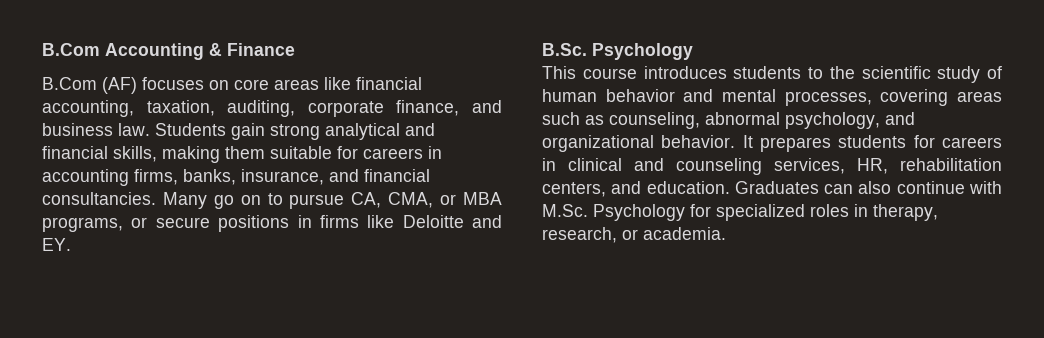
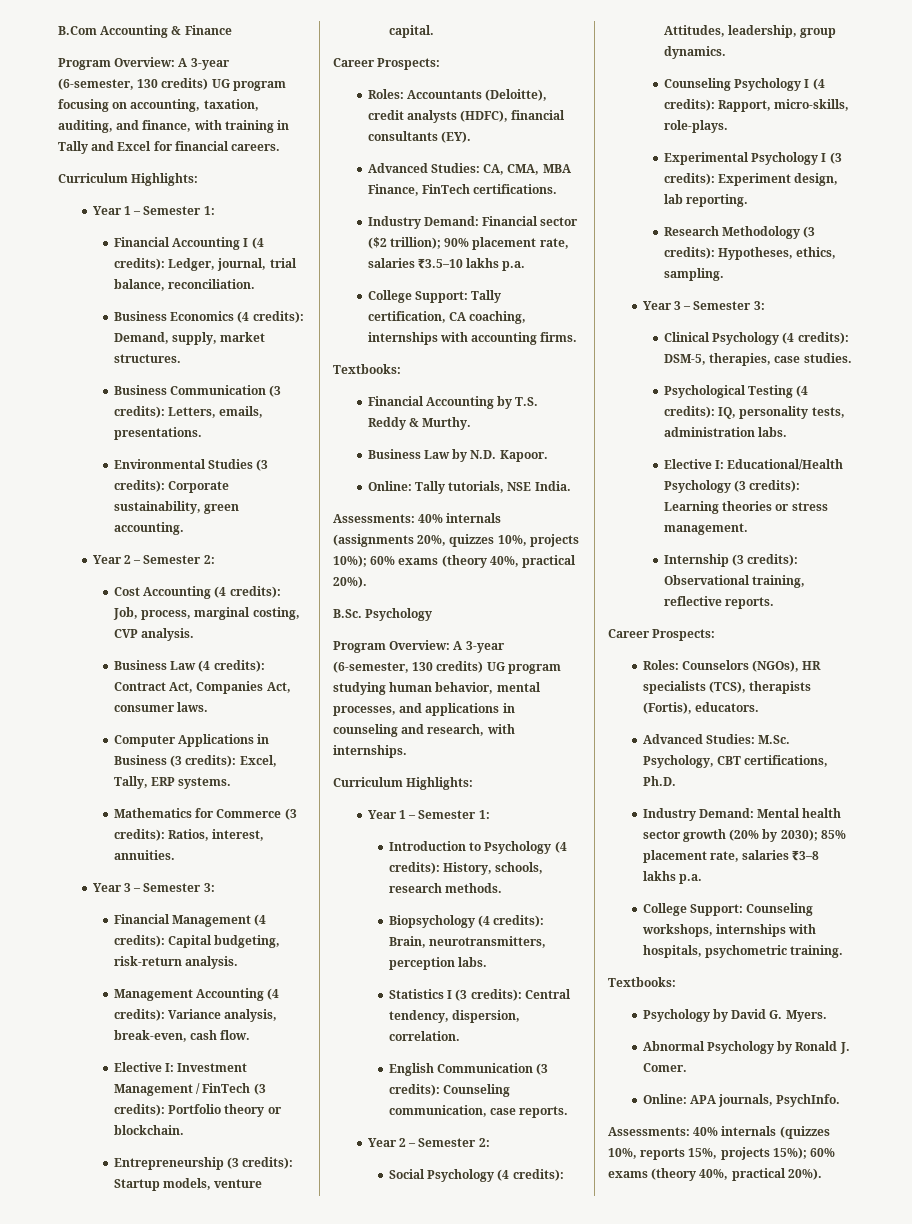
- B.Com (AF) focuses on core areas like financial accounting, taxation, auditing, corporate finance, and business law. Students gain strong analytical and financial skills, making them suitable for careers in accounting firms, banks, insurance, and financial consultancies. Many go on to pursue CA, CMA, or MBA programs, or secure positions in firms like Deloitte and EY.
+ Program Overview: A 3-year (6-semester, 130 credits) UG program focusing on accounting, taxation, auditing, and finance, with training in Tally and Excel for financial careers.
+ Curriculum Highlights:
+ Year 1 – Semester 1:
+ Financial Accounting I (4 credits): Ledger, journal, trial balance, reconciliation.
+ Business Economics (4 credits): Demand, supply, market structures.
+ Business Communication (3 credits): Letters, emails, presentations.
+ Environmental Studies (3 credits): Corporate sustainability, green accounting.
+ Year 2 – Semester 2:
+ Cost Accounting (4 credits): Job, process, marginal costing, CVP analysis.
+ Business Law (4 credits): Contract Act, Companies Act, consumer laws.
+ Computer Applications in Business (3 credits): Excel, Tally, ERP systems.
+ Mathematics for Commerce (3 credits): Ratios, interest, annuities.
+ Year 3 – Semester 3:
+ Financial Management (4 credits): Capital budgeting, risk-return analysis.
+ Management Accounting (4 credits): Variance analysis, break-even, cash flow.
+ Elective I: Investment Management / FinTech (3 credits): Portfolio theory or blockchain.
+ Entrepreneurship (3 credits): Startup models, venture capital.
+ Career Prospects:
+ Roles: Accountants (Deloitte), credit analysts (HDFC), financial consultants (EY).
+ Advanced Studies: CA, CMA, MBA Finance, FinTech certifications.
+ Industry Demand: Financial sector ($2 trillion); 90% placement rate, salaries ₹3.5–10 lakhs p.a.
+ College Support: Tally certification, CA coaching, internships with accounting firms.
+ Textbooks:
+ Financial Accounting by T.S. Reddy & Murthy.
+ Business Law by N.D. Kapoor.
+ Online: Tally tutorials, NSE India.
+ Assessments: 40% internals (assignments 20%, quizzes 10%, projects 10%); 60% exams (theory 40%, practical 20%).
  B.Sc. Psychology
- This course introduces students to the scientific study of human behavior and mental processes, covering areas such as counseling, abnormal psychology, and organizational behavior. It prepares students for careers in clinical and counseling services, HR, rehabilitation centers, and education. Graduates can also continue with M.Sc. Psychology for specialized roles in therapy, research, or academia.
+ Program Overview: A 3-year (6-semester, 130 credits) UG program studying human behavior, mental processes, and applications in counseling and research, with internships.
+ Curriculum Highlights:
+ Year 1 – Semester 1:
+ Introduction to Psychology (4 credits): History, schools, research methods.
+ Biopsychology (4 credits): Brain, neurotransmitters, perception labs.
+ Statistics I (3 credits): Central tendency, dispersion, correlation.
+ English Communication (3 credits): Counseling communication, case reports.
+ Year 2 – Semester 2:
+ Social Psychology (4 credits): Attitudes, leadership, group dynamics.
+ Counseling Psychology I (4 credits): Rapport, micro-skills, role-plays.
+ Experimental Psychology I (3 credits): Experiment design, lab reporting.
+ Research Methodology (3 credits): Hypotheses, ethics, sampling.
+ Year 3 – Semester 3:
+ Clinical Psychology (4 credits): DSM-5, therapies, case studies.
+ Psychological Testing (4 credits): IQ, personality tests, administration labs.
+ Elective I: Educational/Health Psychology (3 credits): Learning theories or stress management.
+ Internship (3 credits): Observational training, reflective reports.
+ Career Prospects:
+ Roles: Counselors (NGOs), HR specialists (TCS), therapists (Fortis), educators.
+ Advanced Studies: M.Sc. Psychology, CBT certifications, Ph.D.
+ Industry Demand: Mental health sector growth (20% by 2030); 85% placement rate, salaries ₹3–8 lakhs p.a.
+ College Support: Counseling workshops, internships with hospitals, psychometric training.
+ Textbooks:
+ Psychology by David G. Myers.
+ Abnormal Psychology by Ronald J. Comer.
+ Online: APA journals, PsychInfo.
+ Assessments: 40% internals (quizzes 10%, reports 15%, projects 15%); 60% exams (theory 40%, practical 20%).

